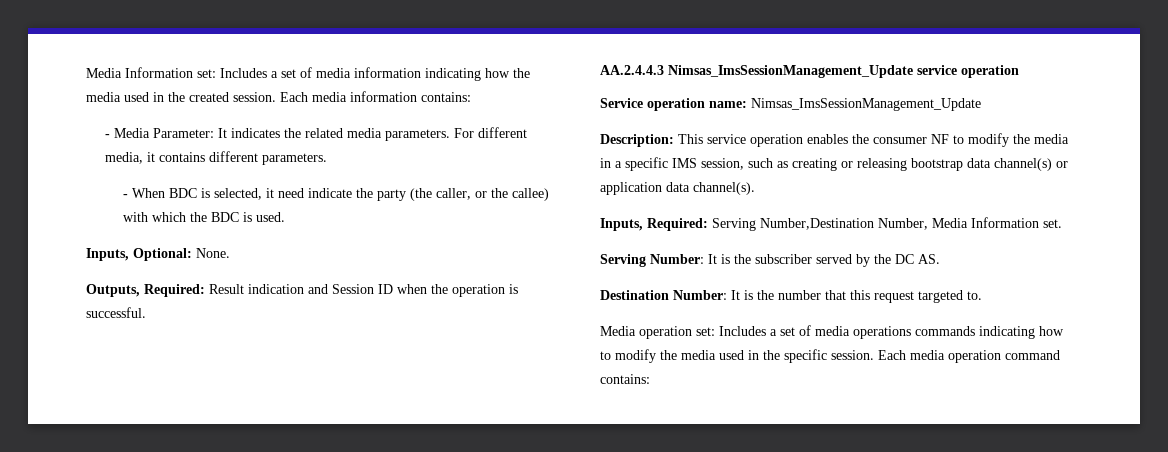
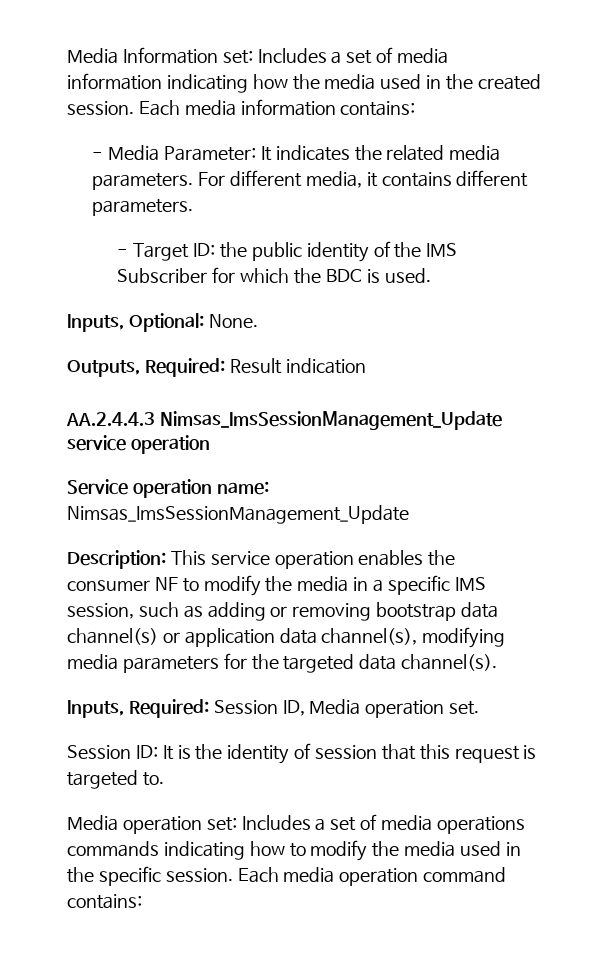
- - When BDC is selected, it need indicate the party (the caller, or the callee) with which the BDC is used.
+ - Target ID: the public identity of the IMS Subscriber for which the BDC is used.
- Outputs, Required: Result indication and Session ID when the operation is successful.
+ Outputs, Required: Result indication
- Description: This service operation enables the consumer NF to modify the media in a specific IMS session, such as creating or releasing bootstrap data channel(s) or application data channel(s).
- Inputs, Required: Serving Number,Destination Number, Media Information set.
+ Description: This service operation enables the consumer NF to modify the media in a specific IMS session, such as adding or removing bootstrap data channel(s) or application data channel(s), modifying media parameters for the targeted data channel(s).
+ Inputs, Required: Session ID, Media operation set.
- Serving Number: It is the subscriber served by the DC AS.
- Destination Number: It is the number that this request targeted to.
+ Session ID: It is the identity of session that this request is targeted to.

